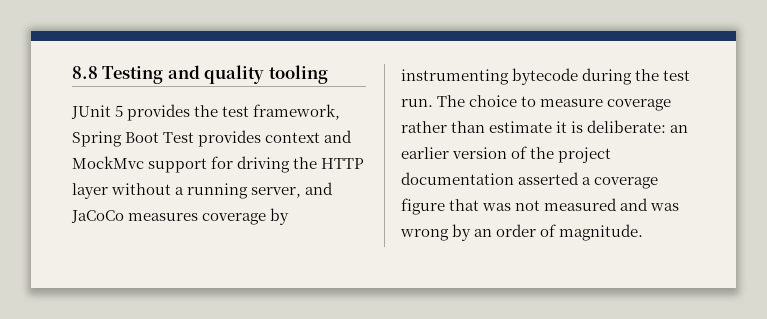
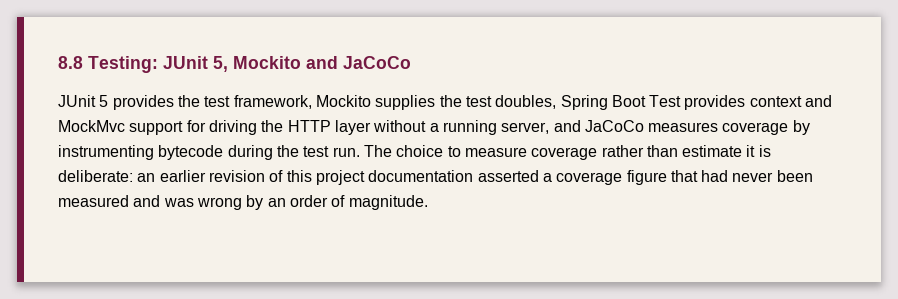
- 8.8 Testing and quality tooling
+ 8.8 Testing: JUnit 5, Mockito and JaCoCo
- JUnit 5 provides the test framework, Spring Boot Test provides context and MockMvc support for driving the HTTP layer without a running server, and JaCoCo measures coverage by instrumenting bytecode during the test run.
+ JUnit 5 provides the test framework, Mockito supplies the test doubles, Spring Boot Test provides context and MockMvc support for driving the HTTP layer without a running server, and JaCoCo measures coverage by instrumenting bytecode during the test run.
- The choice to measure coverage rather than estimate it is deliberate: an earlier version of the project documentation asserted a coverage figure that was not measured and was wrong by an order of magnitude.
+ The choice to measure coverage rather than estimate it is deliberate: an earlier revision of this project documentation asserted a coverage figure that had never been measured and was wrong by an order of magnitude.

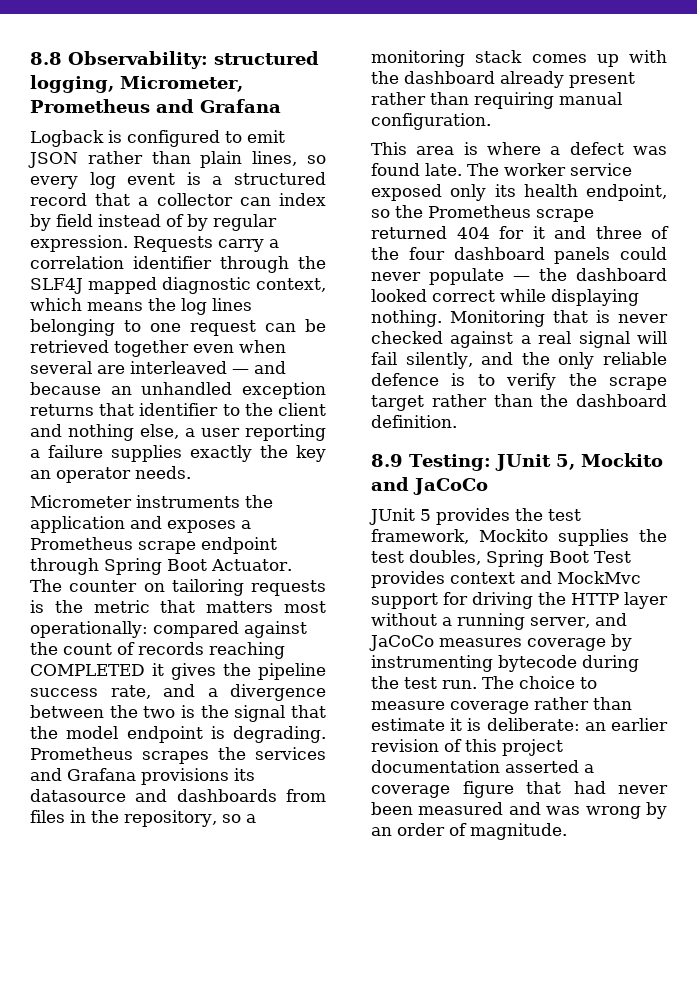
- 8.8 Testing: JUnit 5, Mockito and JaCoCo
+ 8.8 Observability: structured logging, Micrometer, Prometheus and Grafana
+ Logback is configured to emit JSON rather than plain lines, so every log event is a structured record that a collector can index by field instead of by regular expression. Requests carry a correlation identifier through the SLF4J mapped diagnostic context, which means the log lines belonging to one request can be retrieved together even when several are interleaved — and because an unhandled exception returns that identifier to the client and nothing else, a user reporting a failure supplies exactly the key an operator needs.
+ Micrometer instruments the application and exposes a Prometheus scrape endpoint through Spring Boot Actuator. The counter on tailoring requests is the metric that matters most operationally: compared against the count of records reaching COMPLETED it gives the pipeline success rate, and a divergence between the two is the signal that the model endpoint is degrading. Prometheus scrapes the services and Grafana provisions its datasource and dashboards from files in the repository, so a monitoring stack comes up with the dashboard already present rather than requiring manual configuration.
+ This area is where a defect was found late. The worker service exposed only its health endpoint, so the Prometheus scrape returned 404 for it and three of the four dashboard panels could never populate — the dashboard looked correct while displaying nothing. Monitoring that is never checked against a real signal will fail silently, and the only reliable defence is to verify the scrape target rather than the dashboard definition.
+ 8.9 Testing: JUnit 5, Mockito and JaCoCo

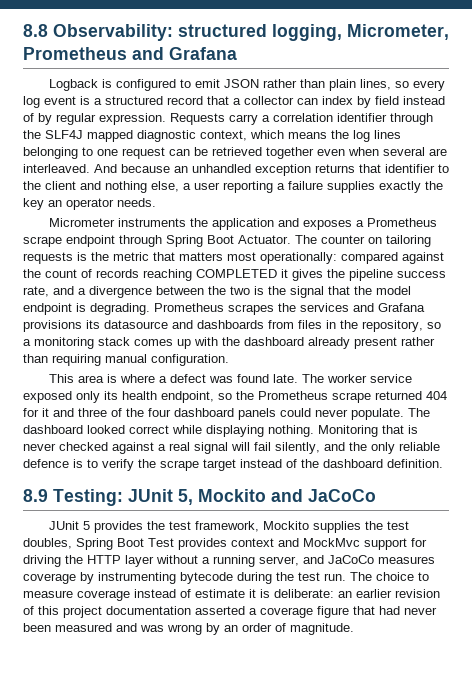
- Requests carry a correlation identifier through the SLF4J mapped diagnostic context, which means the log lines belonging to one request can be retrieved together even when several are interleaved — and because an unhandled exception returns that identifier to the client and nothing else, a user reporting a failure supplies exactly the key an operator needs.
+ Requests carry a correlation identifier through the SLF4J mapped diagnostic context, which means the log lines belonging to one request can be retrieved together even when several are interleaved. And because an unhandled exception returns that identifier to the client and nothing else, a user reporting a failure supplies exactly the key an operator needs.
- The worker service exposed only its health endpoint, so the Prometheus scrape returned 404 for it and three of the four dashboard panels could never populate — the dashboard looked correct while displaying nothing.
+ The worker service exposed only its health endpoint, so the Prometheus scrape returned 404 for it and three of the four dashboard panels could never populate. The dashboard looked correct while displaying nothing.
- Monitoring that is never checked against a real signal will fail silently, and the only reliable defence is to verify the scrape target rather than the dashboard definition.
+ Monitoring that is never checked against a real signal will fail silently, and the only reliable defence is to verify the scrape target instead of the dashboard definition.
- The choice to measure coverage rather than estimate it is deliberate: an earlier revision of this project documentation asserted a coverage figure that had never been measured and was wrong by an order of magnitude.
+ The choice to measure coverage instead of estimate it is deliberate: an earlier revision of this project documentation asserted a coverage figure that had never been measured and was wrong by an order of magnitude.

